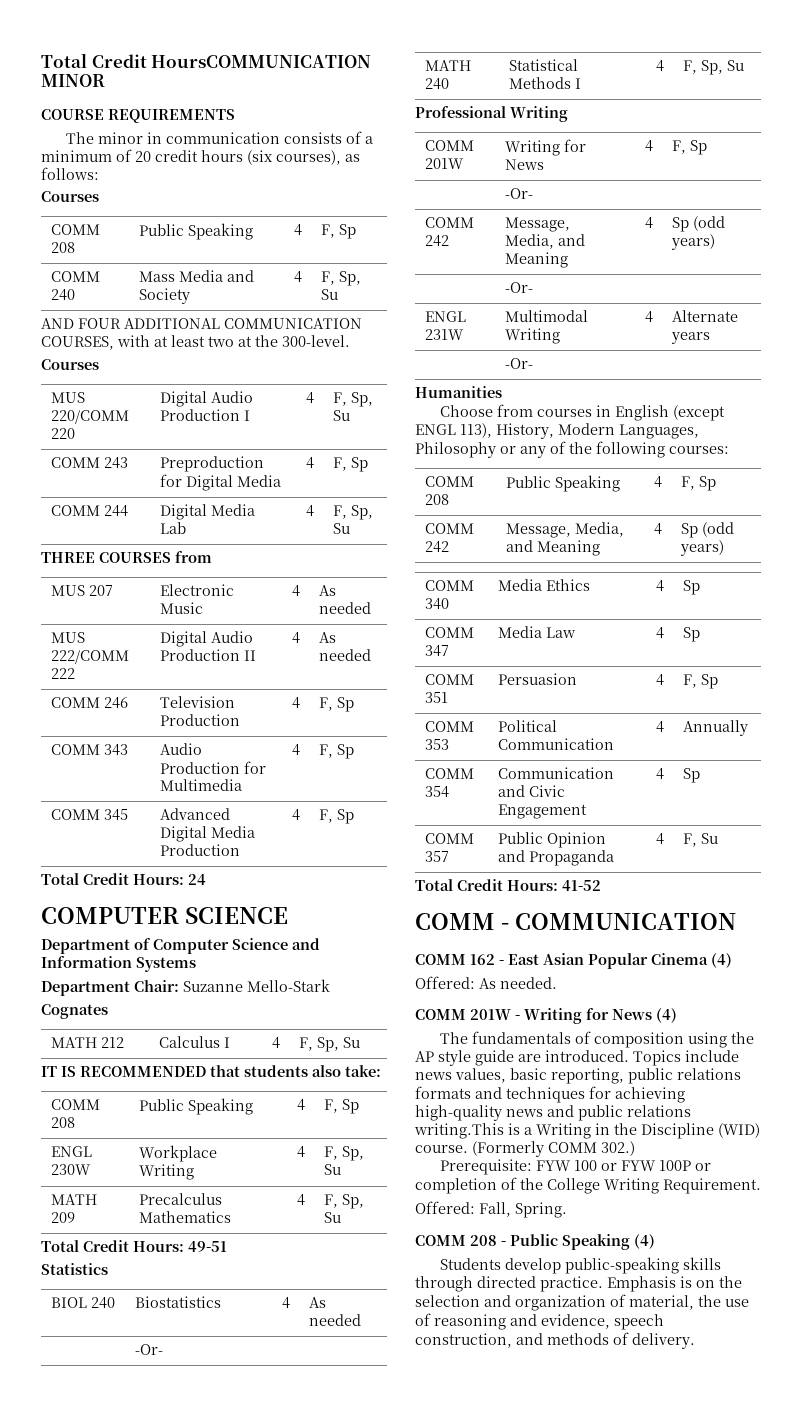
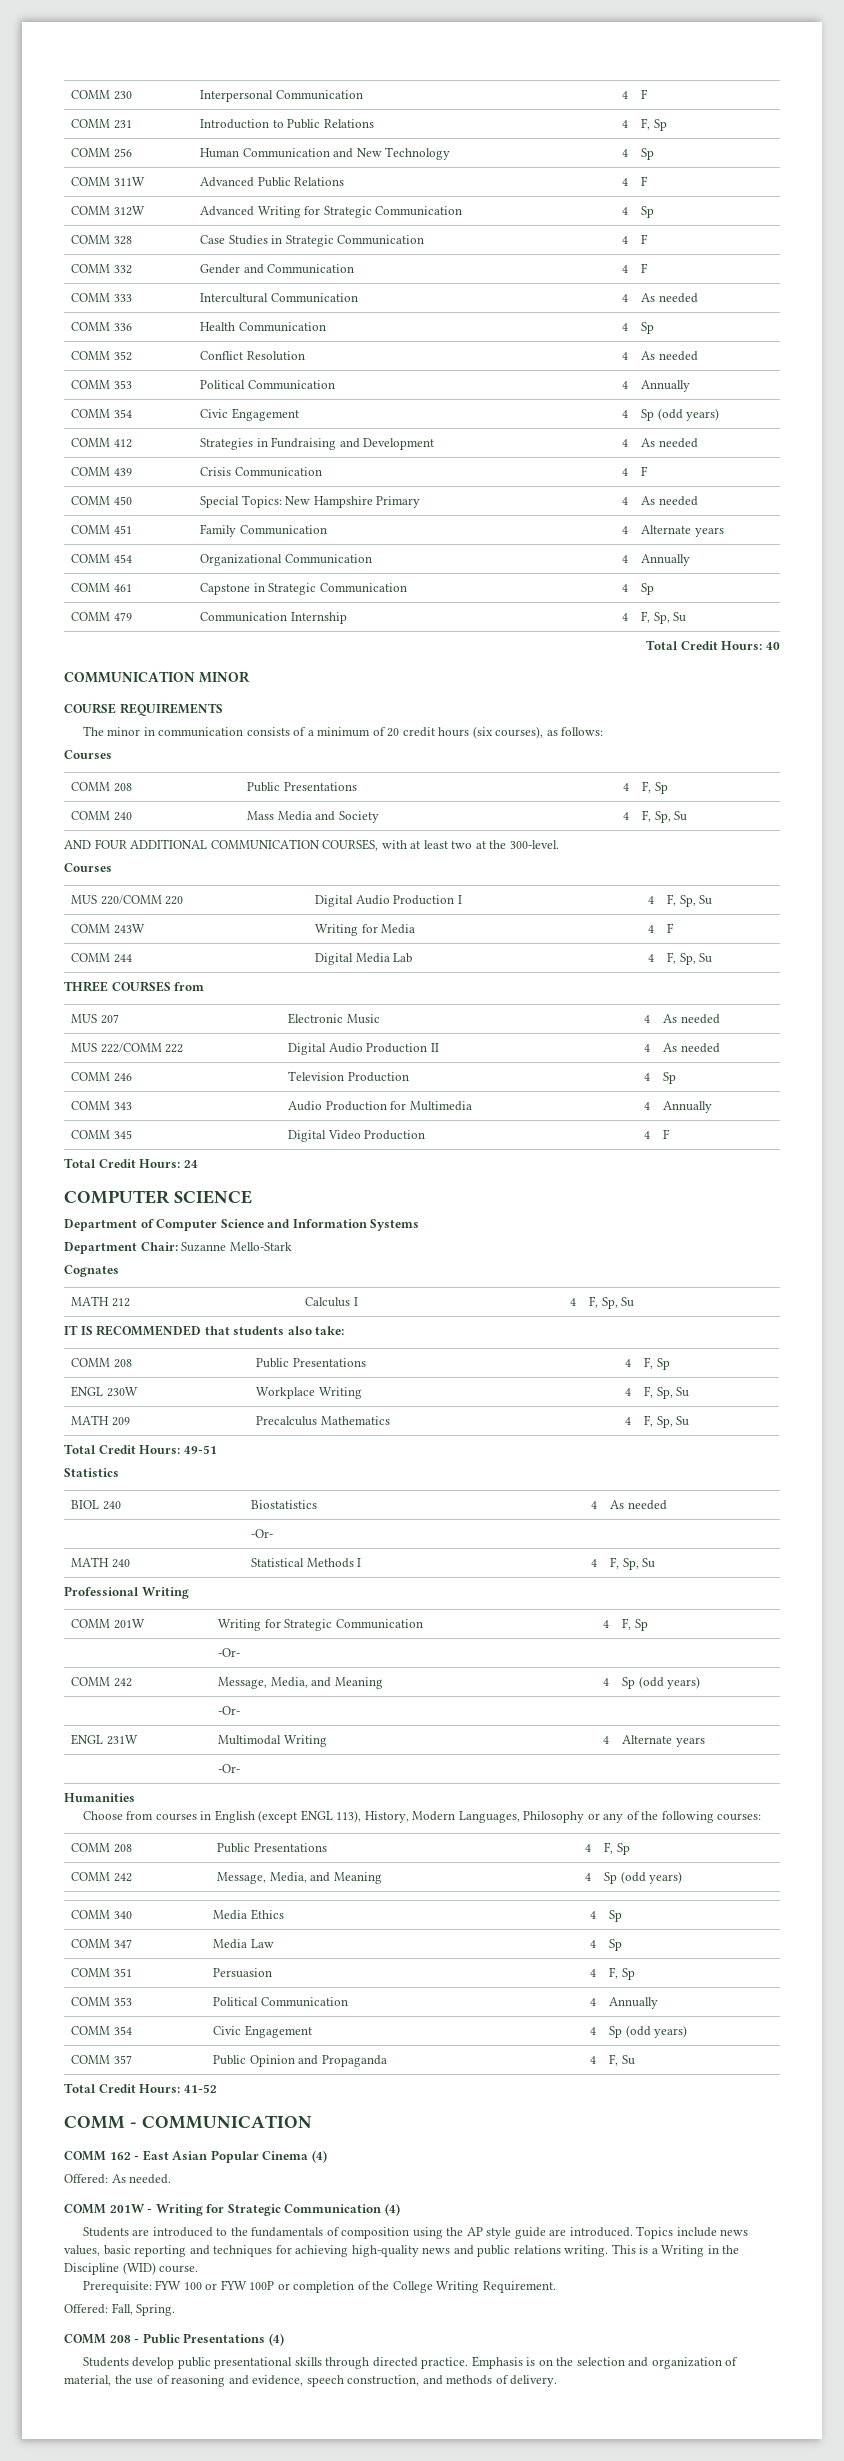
- Total Credit HoursCOMMUNICATION MINOR
+ COMM 230 | Interpersonal Communication | 4 | F
+ COMM 231 | Introduction to Public Relations | 4 | F, Sp
+ COMM 256 | Human Communication and New Technology | 4 | Sp
+ COMM 311W | Advanced Public Relations | 4 | F
+ COMM 312W | Advanced Writing for Strategic Communication | 4 | Sp
+ COMM 328 | Case Studies in Strategic Communication | 4 | F
+ COMM 332 | Gender and Communication | 4 | F
+ COMM 333 | Intercultural Communication | 4 | As needed
+ COMM 336 | Health Communication | 4 | Sp
+ COMM 352 | Conflict Resolution | 4 | As needed
+ COMM 353 | Political Communication | 4 | Annually
+ COMM 354 | Civic Engagement | 4 | Sp (odd years)
+ COMM 412 | Strategies in Fundraising and Development | 4 | As needed
+ COMM 439 | Crisis Communication | 4 | F
+ COMM 450 | Special Topics: New Hampshire Primary | 4 | As needed
+ COMM 451 | Family Communication | 4 | Alternate years
+ COMM 454 | Organizational Communication | 4 | Annually
+ COMM 461 | Capstone in Strategic Communication | 4 | Sp
+ COMM 479 | Communication Internship | 4 | F, Sp, Su
+ Total Credit Hours: 40
+ COMMUNICATION MINOR
  The minor in communication consists of a minimum of 20 credit hours (six courses), as follows:
  Courses
- COMM 208 | Public Speaking | 4 | F, Sp
+ COMM 208 | Public Presentations | 4 | F, Sp
- COMM 243 | Preproduction for Digital Media | 4 | F, Sp
+ COMM 243W | Writing for Media | 4 | F
- COMM 246 | Television Production | 4 | F, Sp
+ COMM 246 | Television Production | 4 | Sp
- COMM 343 | Audio Production for Multimedia | 4 | F, Sp
+ COMM 343 | Audio Production for Multimedia | 4 | Annually
- COMM 345 | Advanced Digital Media Production | 4 | F, Sp
+ COMM 345 | Digital Video Production | 4 | F
  IT IS RECOMMENDED that students also take:
- COMM 208 | Public Speaking | 4 | F, Sp
+ COMM 208 | Public Presentations | 4 | F, Sp
- COMM 201W | Writing for News | 4 | F, Sp
+ COMM 201W | Writing for Strategic Communication | 4 | F, Sp
  Choose from courses in English (except ENGL 113), History, Modern Languages, Philosophy or any of the following courses:
- COMM 208 | Public Speaking | 4 | F, Sp
+ COMM 208 | Public Presentations | 4 | F, Sp
  COMM 351 | Persuasion | 4 | F, Sp
  COMM 353 | Political Communication | 4 | Annually
- COMM 354 | Communication and Civic Engagement | 4 | Sp
+ COMM 354 | Civic Engagement | 4 | Sp (odd years)
- COMM 201W - Writing for News (4)
- The fundamentals of composition using the AP style guide are introduced.
+ COMM 201W - Writing for Strategic Communication (4)
+ Students are introduced to the fundamentals of composition using the AP style guide are introduced.
- Topics include news values, basic reporting, public relations formats and techniques for achieving high-quality news and public relations writing.This is a Writing in the Discipline (WID) course. (Formerly COMM 302.)
+ Topics include news values, basic reporting and techniques for achieving high-quality news and public relations writing. This is a Writing in the Discipline (WID) course.
- COMM 208 - Public Speaking (4)
+ COMM 208 - Public Presentations (4)
- Students develop public-speaking skills through directed practice.
+ Students develop public presentational skills through directed practice.

